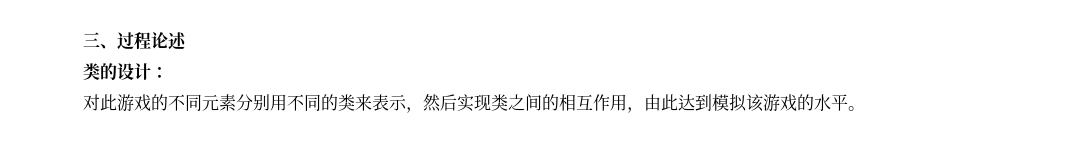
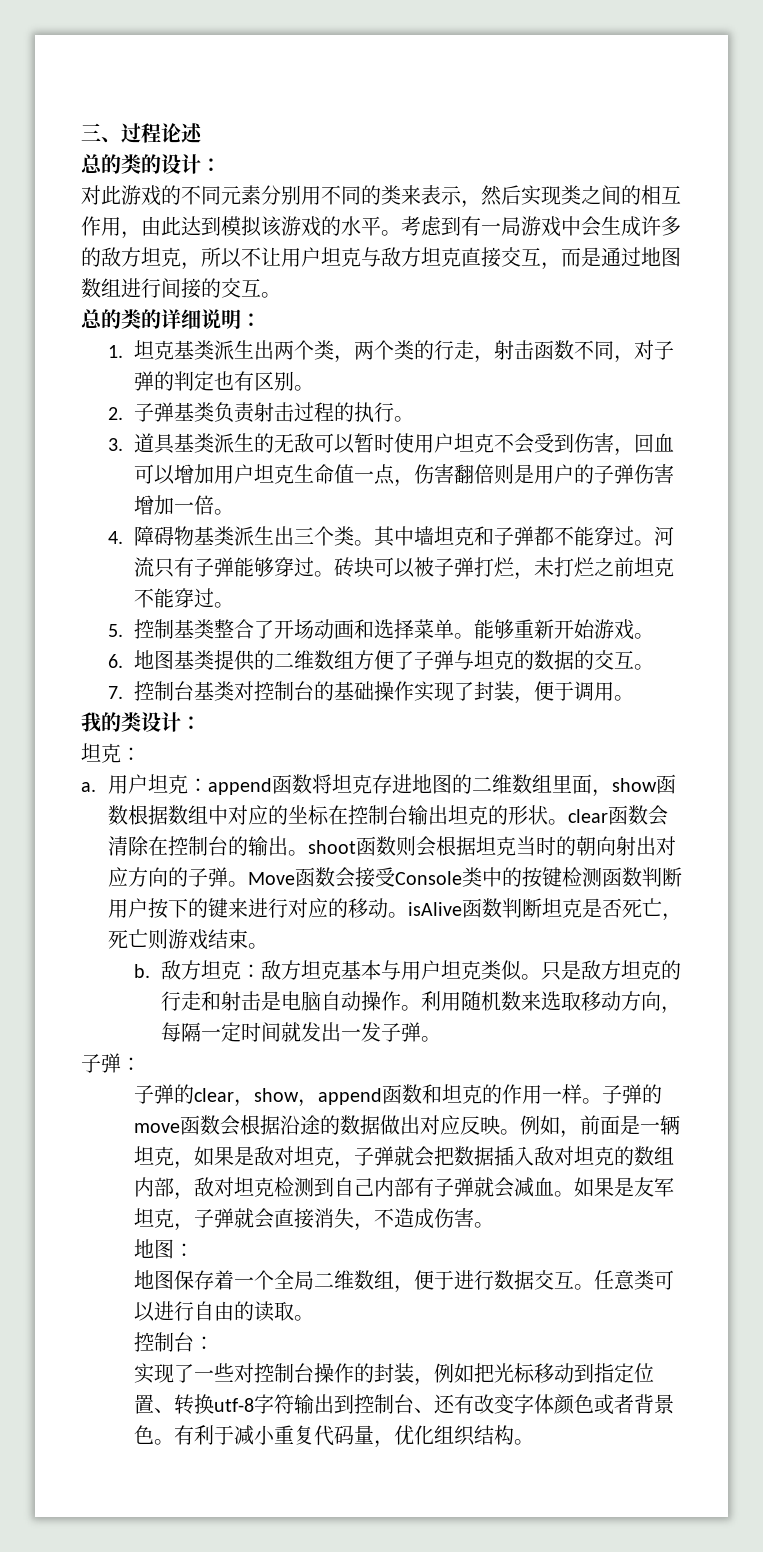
- 类的设计：
+ 总的类的设计：
+ 考虑到有一局游戏中会生成许多的敌方坦克，所以不让用户坦克与敌方坦克直接交互，而是通过地图数组进行间接的交互。
+ 总的类的详细说明：
+ 1.坦克基类派生出两个类，两个类的行走，射击函数不同，对子弹的判定也有区别。
+ 2.子弹基类负责射击过程的执行。
+ 3.道具基类派生的无敌可以暂时使用户坦克不会受到伤害，回血可以增加用户坦克生命值一点，伤害翻倍则是用户的子弹伤害增加一倍。
+ 4.障碍物基类派生出三个类。其中墙坦克和子弹都不能穿过。河流只有子弹能够穿过。砖块可以被子弹打烂，未打烂之前坦克不能穿过。
+ 5.控制基类整合了开场动画和选择菜单。能够重新开始游戏。
+ 6.地图基类提供的二维数组方便了子弹与坦克的数据的交互。
+ 7.控制台基类对控制台的基础操作实现了封装，便于调用。
+ 我的类设计：
+ 坦克：
+ a.用户坦克：append函数将坦克存进地图的二维数组里面，show函数根据数组中对应的坐标在控制台输出坦克的形状。clear函数会清除在控制台的输出。shoot函数则会根据坦克当时的朝向射出对应方向的子弹。Move函数会接受Console类中的按键检测函数判断用户按下的键来进行对应的移动。isAlive函数判断坦克是否死亡，死亡则游戏结束。
+ b.敌方坦克：敌方坦克基本与用户坦克类似。只是敌方坦克的行走和射击是电脑自动操作。利用随机数来选取移动方向，每隔一定时间就发出一发子弹。
+ 子弹：
+ 子弹的clear，show，append函数和坦克的作用一样。子弹的move函数会根据沿途的数据做出对应反映。例如，前面是一辆坦克，如果是敌对坦克，子弹就会把数据插入敌对坦克的数组内部，敌对坦克检测到自己内部有子弹就会减血。如果是友军坦克，子弹就会直接消失，不造成伤害。
+ 地图：
+ 地图保存着一个全局二维数组，便于进行数据交互。任意类可以进行自由的读取。
+ 控制台：
+ 实现了一些对控制台操作的封装，例如把光标移动到指定位置、转换utf-8字符输出到控制台、还有改变字体颜色或者背景色。有利于减小重复代码量，优化组织结构。

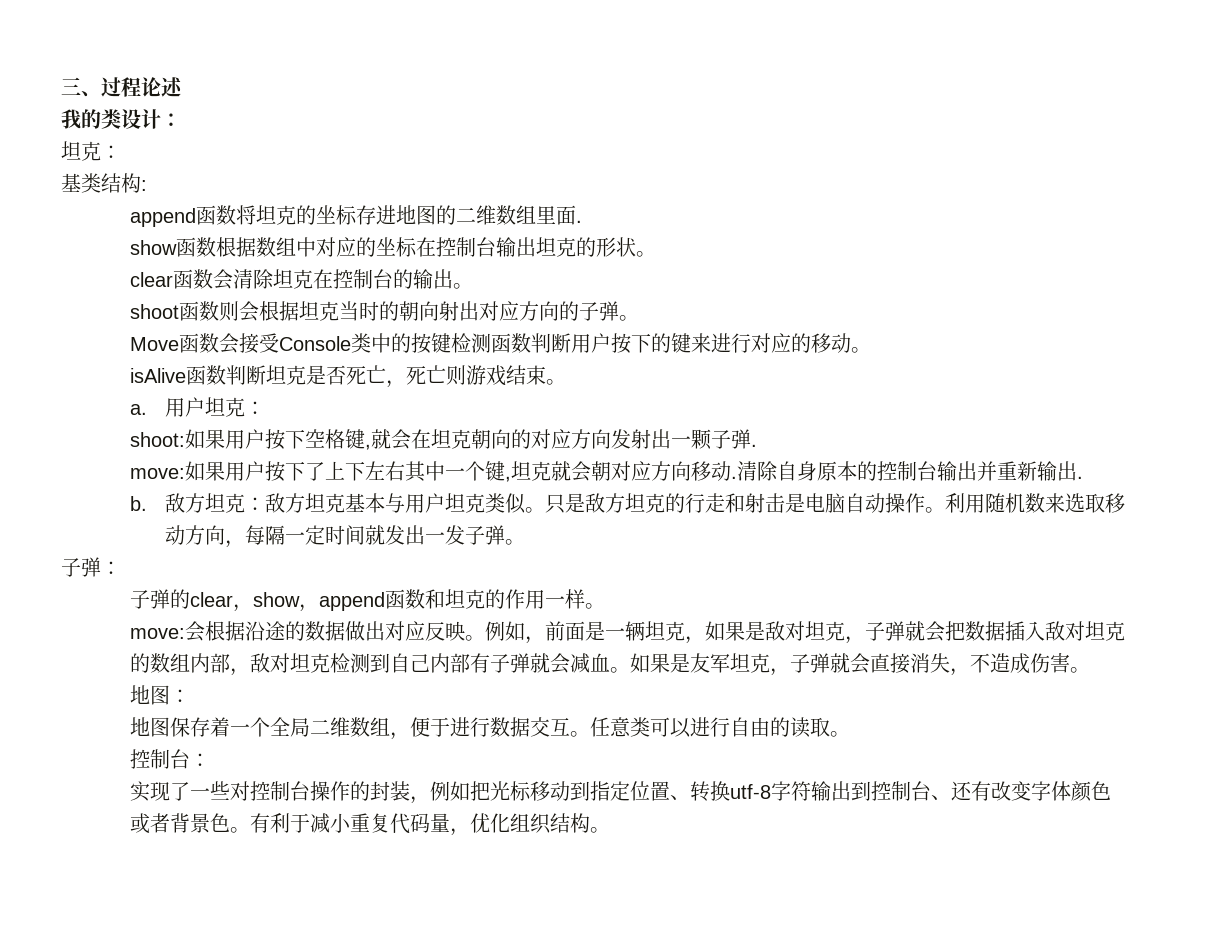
- 总的类的设计：
- 对此游戏的不同元素分别用不同的类来表示，然后实现类之间的相互作用，由此达到模拟该游戏的水平。考虑到有一局游戏中会生成许多的敌方坦克，所以不让用户坦克与敌方坦克直接交互，而是通过地图数组进行间接的交互。
- 总的类的详细说明：
- 1.坦克基类派生出两个类，两个类的行走，射击函数不同，对子弹的判定也有区别。
- 2.子弹基类负责射击过程的执行。
- 3.道具基类派生的无敌可以暂时使用户坦克不会受到伤害，回血可以增加用户坦克生命值一点，伤害翻倍则是用户的子弹伤害增加一倍。
- 4.障碍物基类派生出三个类。其中墙坦克和子弹都不能穿过。河流只有子弹能够穿过。砖块可以被子弹打烂，未打烂之前坦克不能穿过。
- 5.控制基类整合了开场动画和选择菜单。能够重新开始游戏。
- 6.地图基类提供的二维数组方便了子弹与坦克的数据的交互。
- 7.控制台基类对控制台的基础操作实现了封装，便于调用。
- a.用户坦克：append函数将坦克存进地图的二维数组里面，show函数根据数组中对应的坐标在控制台输出坦克的形状。clear函数会清除在控制台的输出。shoot函数则会根据坦克当时的朝向射出对应方向的子弹。Move函数会接受Console类中的按键检测函数判断用户按下的键来进行对应的移动。isAlive函数判断坦克是否死亡，死亡则游戏结束。
+ 基类结构:
+ append函数将坦克的坐标存进地图的二维数组里面.
+ show函数根据数组中对应的坐标在控制台输出坦克的形状。
+ clear函数会清除坦克在控制台的输出。
+ shoot函数则会根据坦克当时的朝向射出对应方向的子弹。
+ Move函数会接受Console类中的按键检测函数判断用户按下的键来进行对应的移动。
+ isAlive函数判断坦克是否死亡，死亡则游戏结束。
+ a.用户坦克：
+ shoot:如果用户按下空格键,就会在坦克朝向的对应方向发射出一颗子弹.
+ move:如果用户按下了上下左右其中一个键,坦克就会朝对应方向移动.清除自身原本的控制台输出并重新输出.
- 子弹的clear，show，append函数和坦克的作用一样。子弹的move函数会根据沿途的数据做出对应反映。
+ 子弹的clear，show，append函数和坦克的作用一样。
+ move:会根据沿途的数据做出对应反映。

